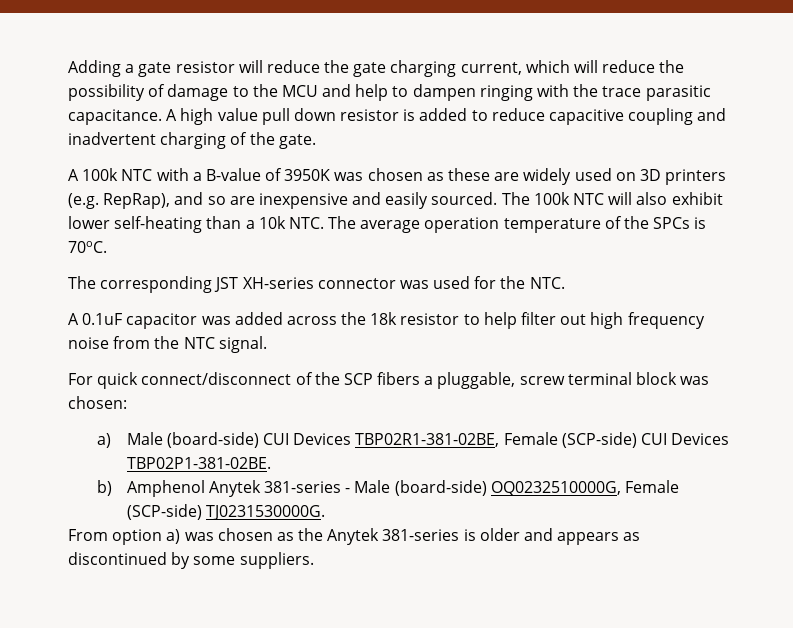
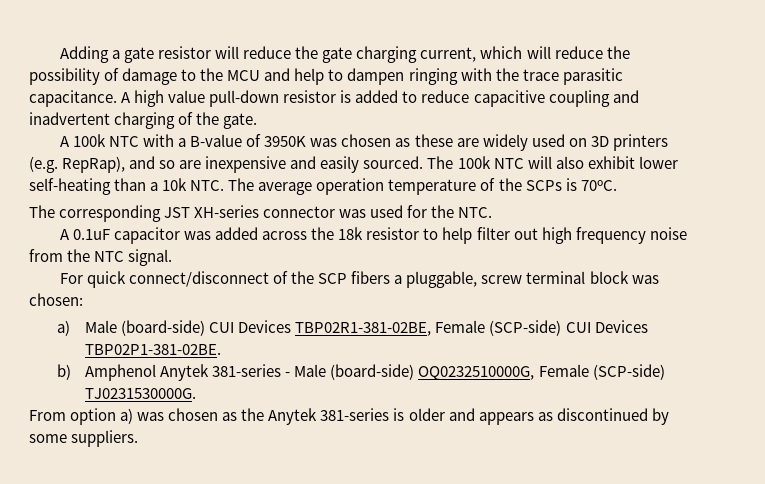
- A high value pull down resistor is added to reduce capacitive coupling and inadvertent charging of the gate.
+ A high value pull-down resistor is added to reduce capacitive coupling and inadvertent charging of the gate.
- The 100k NTC will also exhibit lower self-heating than a 10k NTC. The average operation temperature of the SPCs is 70oC.
+ The 100k NTC will also exhibit lower self-heating than a 10k NTC. The average operation temperature of the SCPs is 70oC.

